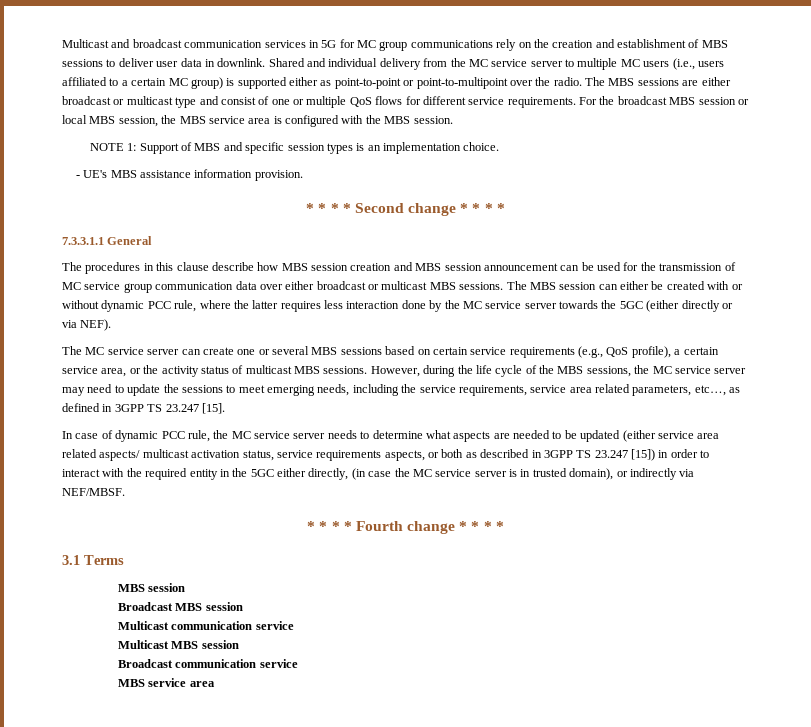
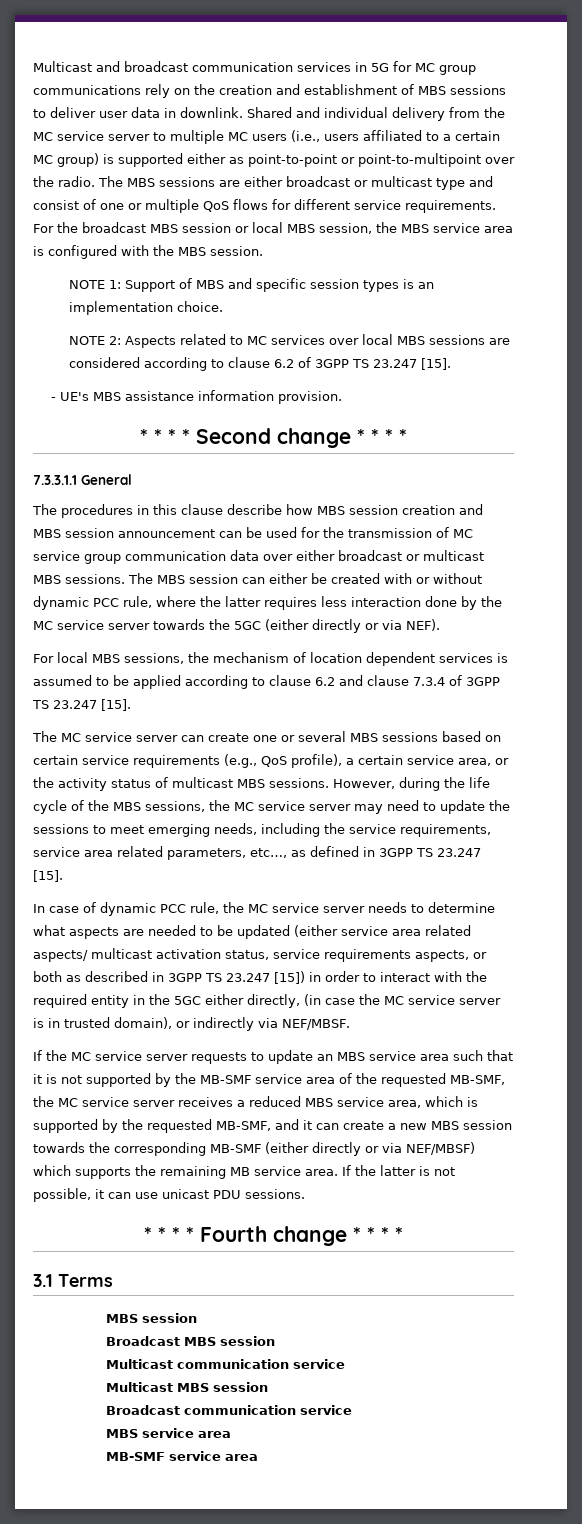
+ NOTE 2: Aspects related to MC services over local MBS sessions are considered according to clause 6.2 of 3GPP TS 23.247 [15].
+ For local MBS sessions, the mechanism of location dependent services is assumed to be applied according to clause 6.2 and clause 7.3.4 of 3GPP TS 23.247 [15].
+ If the MC service server requests to update an MBS service area such that it is not supported by the MB-SMF service area of the requested MB-SMF, the MC service server receives a reduced MBS service area, which is supported by the requested MB-SMF, and it can create a new MBS session towards the corresponding MB-SMF (either directly or via NEF/MBSF) which supports the remaining MB service area. If the latter is not possible, it can use unicast PDU sessions.
  Broadcast communication service
  MBS service area
+ MB-SMF service area

